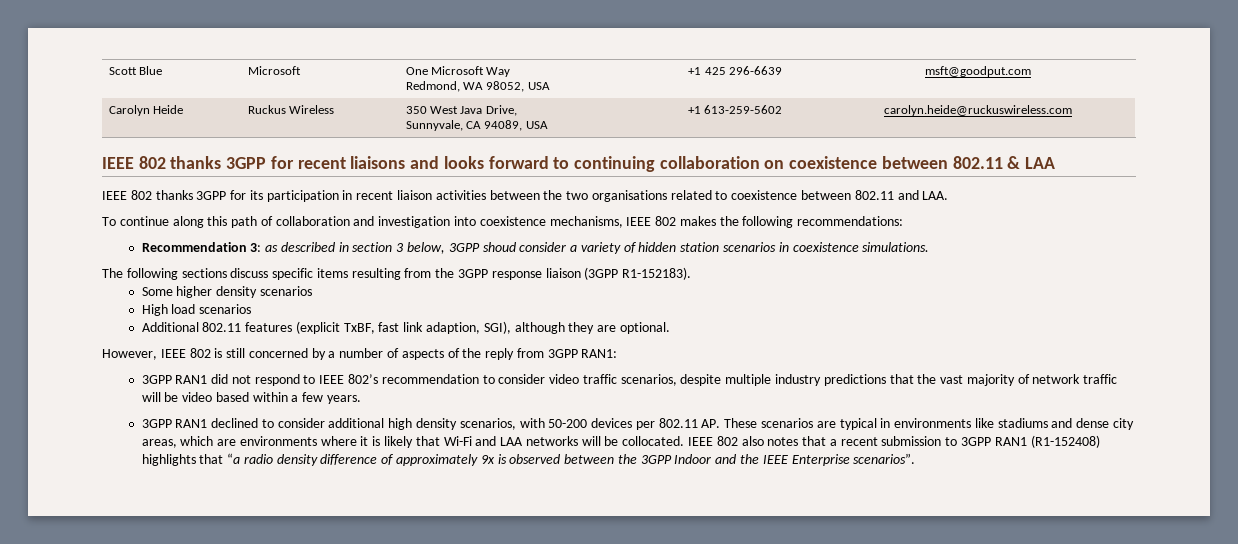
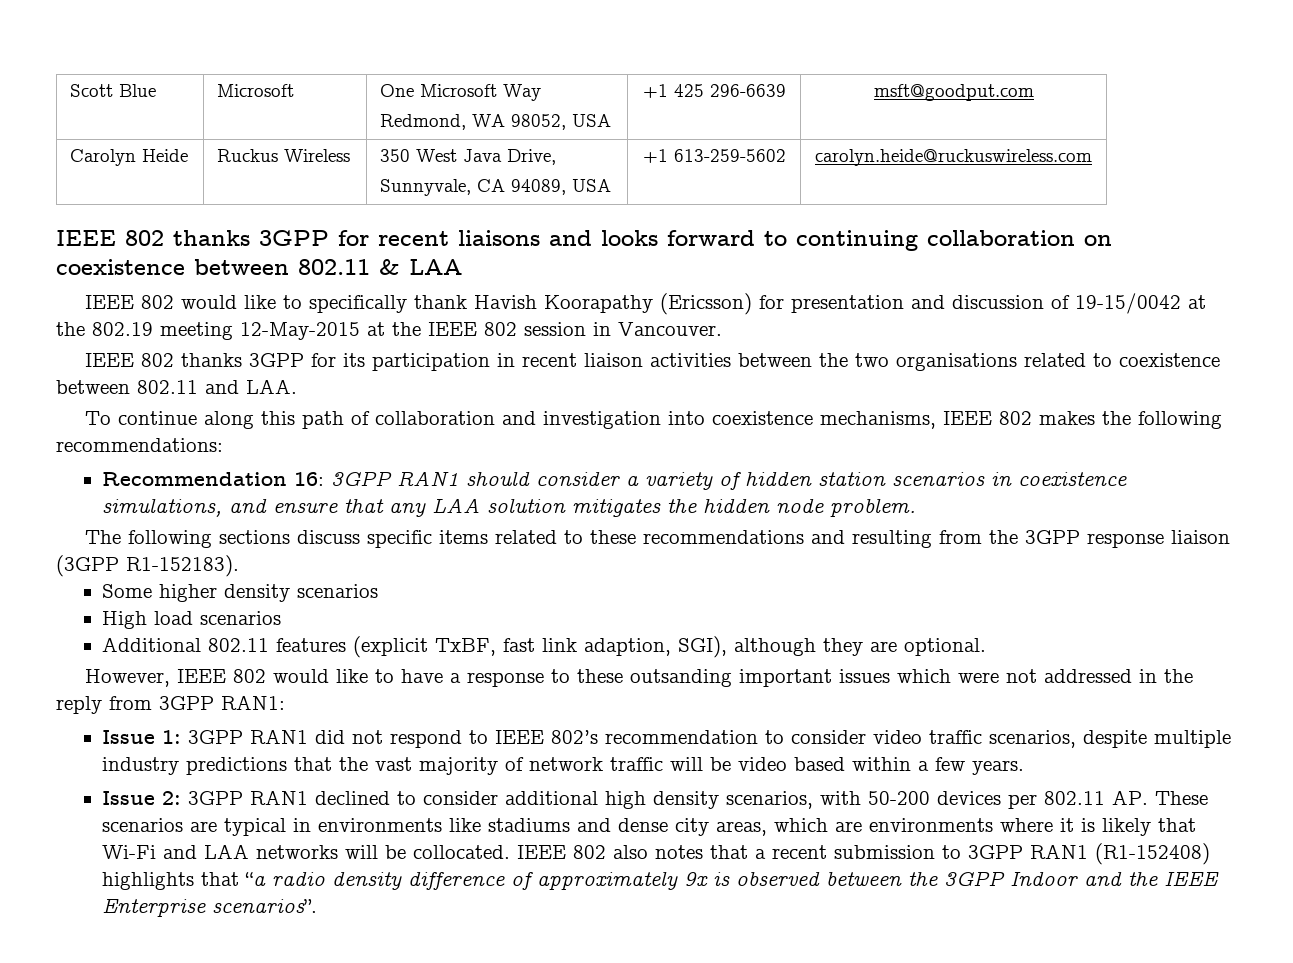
+ IEEE 802 would like to specifically thank Havish Koorapathy (Ericsson) for presentation and discussion of 19-15/0042 at the 802.19 meeting 12-May-2015 at the IEEE 802 session in Vancouver.
- Recommendation 3: as described in section 3 below, 3GPP shoud consider a variety of hidden station scenarios in coexistence simulations.
+ Recommendation 16: 3GPP RAN1 should consider a variety of hidden station scenarios in coexistence simulations, and ensure that any LAA solution mitigates the hidden node problem.
- The following sections discuss specific items resulting from the 3GPP response liaison (3GPP R1-152183).
+ The following sections discuss specific items related to these recommendations and resulting from the 3GPP response liaison (3GPP R1-152183).
- However, IEEE 802 is still concerned by a number of aspects of the reply from 3GPP RAN1:
+ However, IEEE 802 would like to have a response to these outsanding important issues which were not addressed in the reply from 3GPP RAN1:
- 3GPP RAN1 did not respond to IEEE 802’s recommendation to consider video traffic scenarios, despite multiple industry predictions that the vast majority of network traffic will be video based within a few years.
+ Issue 1: 3GPP RAN1 did not respond to IEEE 802’s recommendation to consider video traffic scenarios, despite multiple industry predictions that the vast majority of network traffic will be video based within a few years.
- 3GPP RAN1 declined to consider additional high density scenarios, with 50-200 devices per 802.11 AP. These scenarios are typical in environments like stadiums and dense city areas, which are environments where it is likely that Wi-Fi and LAA networks will be collocated.
+ Issue 2: 3GPP RAN1 declined to consider additional high density scenarios, with 50-200 devices per 802.11 AP. These scenarios are typical in environments like stadiums and dense city areas, which are environments where it is likely that Wi-Fi and LAA networks will be collocated.

